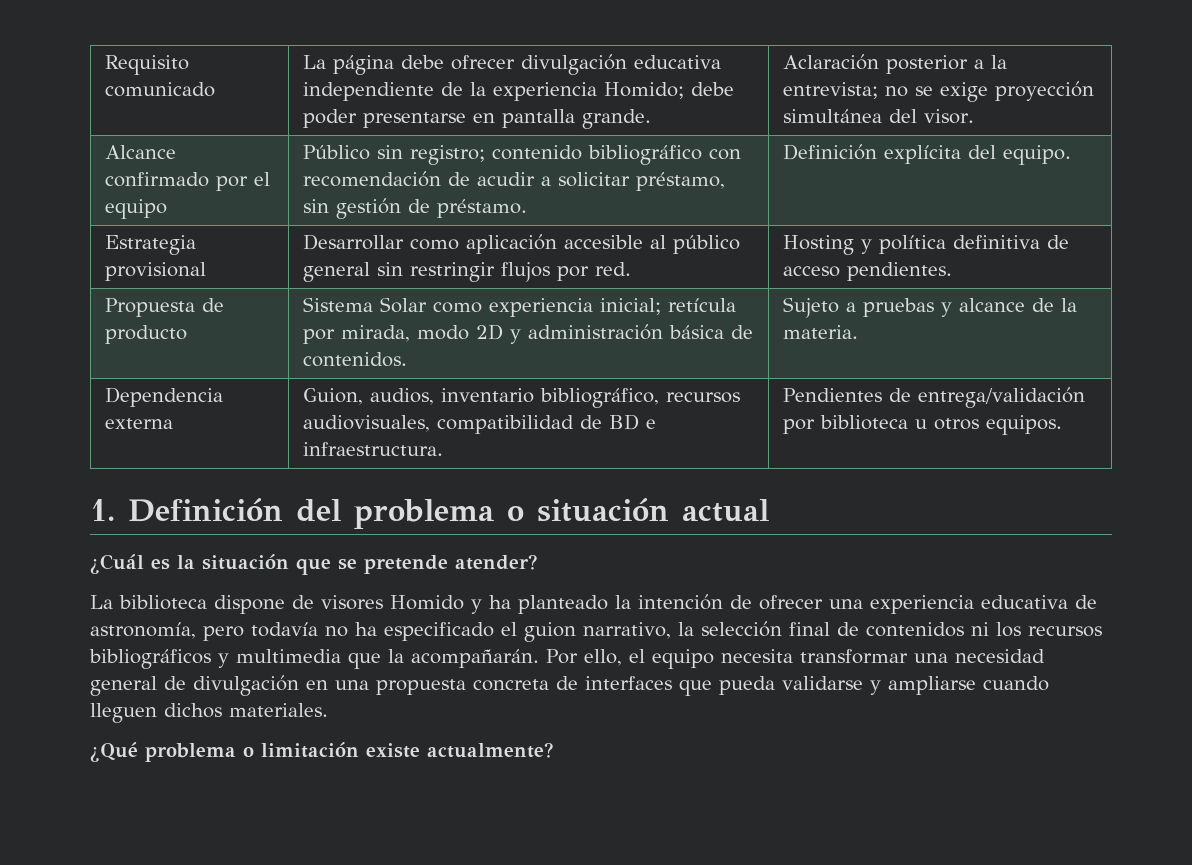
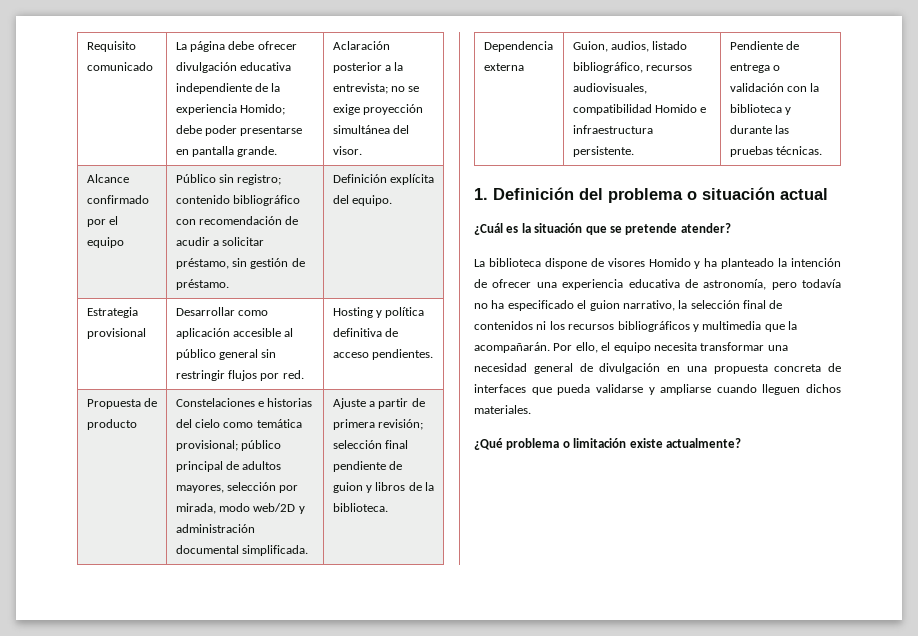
- Sistema Solar como experiencia inicial; retícula por mirada, modo 2D y administración básica de contenidos. | Sujeto a pruebas y alcance de la materia.
+ Constelaciones e historias del cielo como temática provisional; público principal de adultos mayores, selección por mirada, modo web/2D y administración documental simplificada. | Ajuste a partir de primera revisión; selección final pendiente de guion y libros de la biblioteca.
- Dependencia externa | Guion, audios, inventario bibliográfico, recursos audiovisuales, compatibilidad de BD e infraestructura. | Pendientes de entrega/validación por biblioteca u otros equipos.
+ Dependencia externa | Guion, audios, listado bibliográfico, recursos audiovisuales, compatibilidad Homido e infraestructura persistente. | Pendiente de entrega o validación con la biblioteca y durante las pruebas técnicas.

